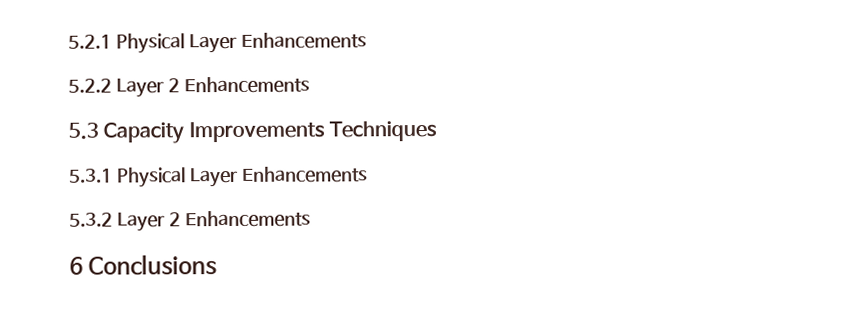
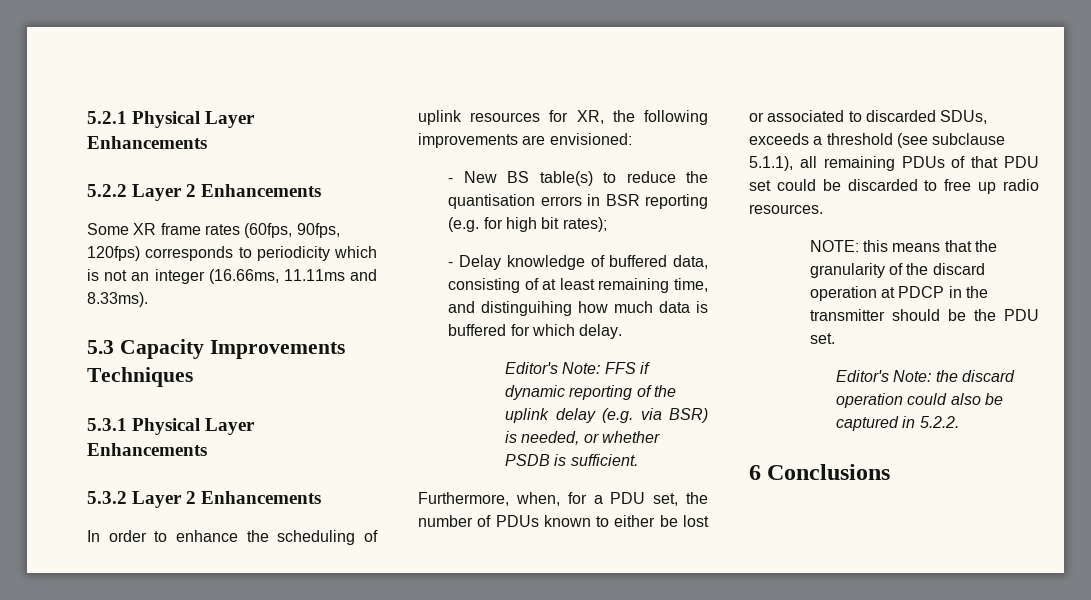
+ Some XR frame rates (60fps, 90fps, 120fps) corresponds to periodicity which is not an integer (16.66ms, 11.11ms and 8.33ms).
+ In order to enhance the scheduling of uplink resources for XR, the following improvements are envisioned:
+ - New BS table(s) to reduce the quantisation errors in BSR reporting (e.g. for high bit rates);
+ - Delay knowledge of buffered data, consisting of at least remaining time, and distinguihing how much data is buffered for which delay.
+ Editor's Note: FFS if dynamic reporting of the uplink delay (e.g. via BSR) is needed, or whether PSDB is sufficient.
+ Furthermore, when, for a PDU set, the number of PDUs known to either be lost or associated to discarded SDUs, exceeds a threshold (see subclause 5.1.1), all remaining PDUs of that PDU set could be discarded to free up radio resources.
+ NOTE: this means that the granularity of the discard operation at PDCP in the transmitter should be the PDU set.
+ Editor's Note: the discard operation could also be captured in 5.2.2.

